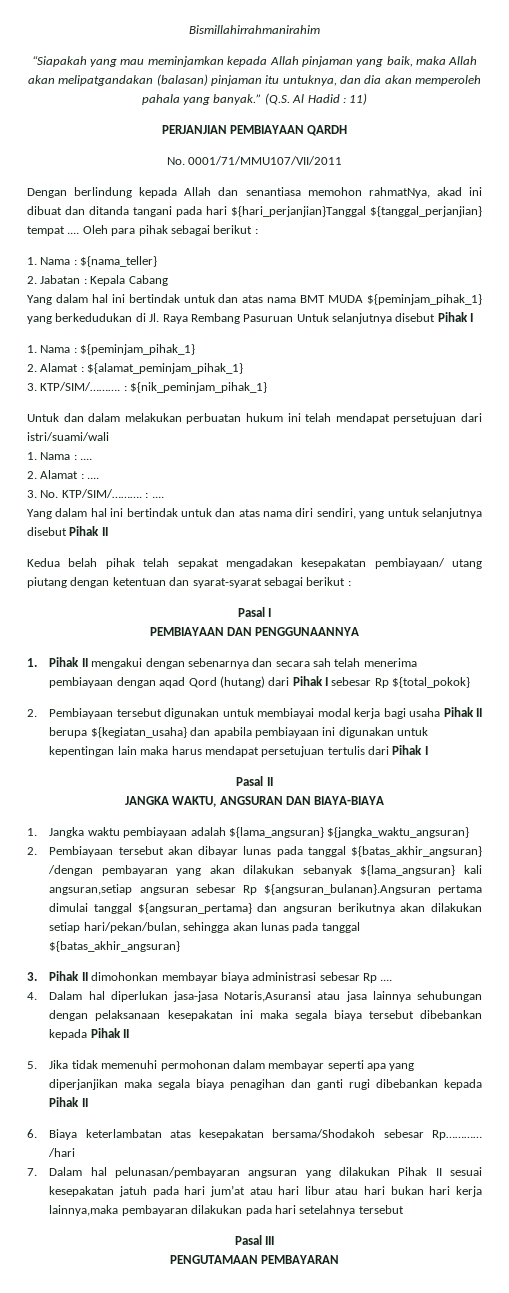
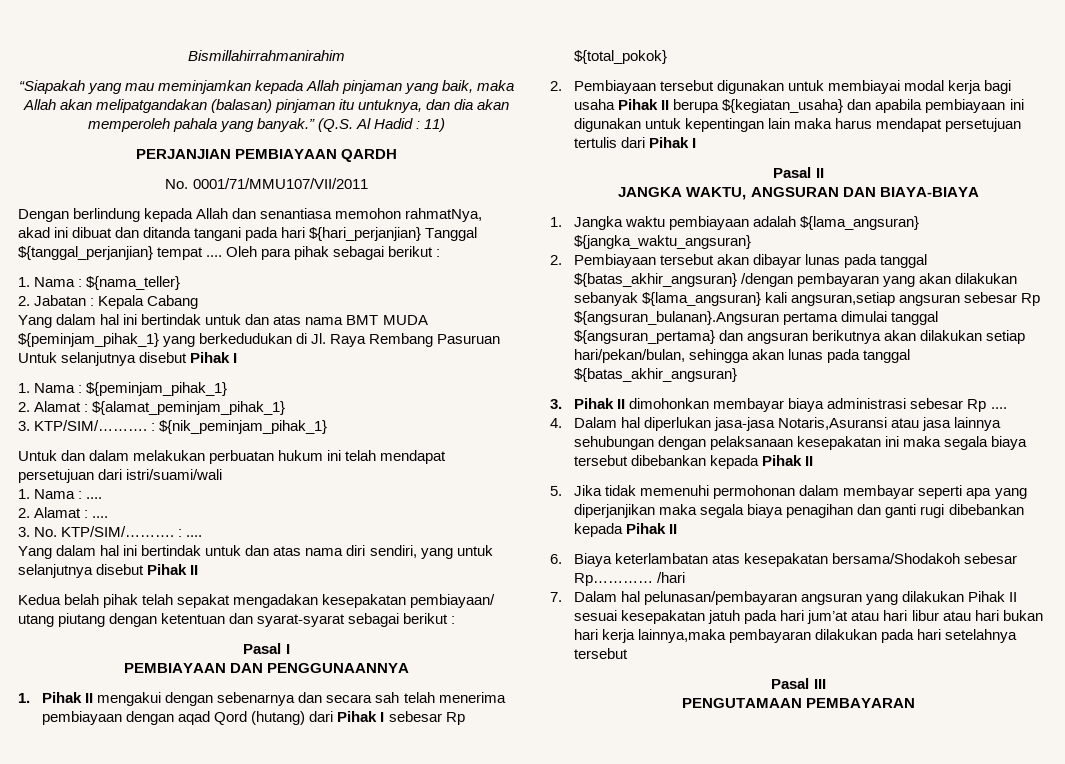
- Dengan berlindung kepada Allah dan senantiasa memohon rahmatNya, akad ini dibuat dan ditanda tangani pada hari ${hari_perjanjian}Tanggal ${tanggal_perjanjian} tempat ....
+ Dengan berlindung kepada Allah dan senantiasa memohon rahmatNya, akad ini dibuat dan ditanda tangani pada hari ${hari_perjanjian} Tanggal ${tanggal_perjanjian} tempat ....

